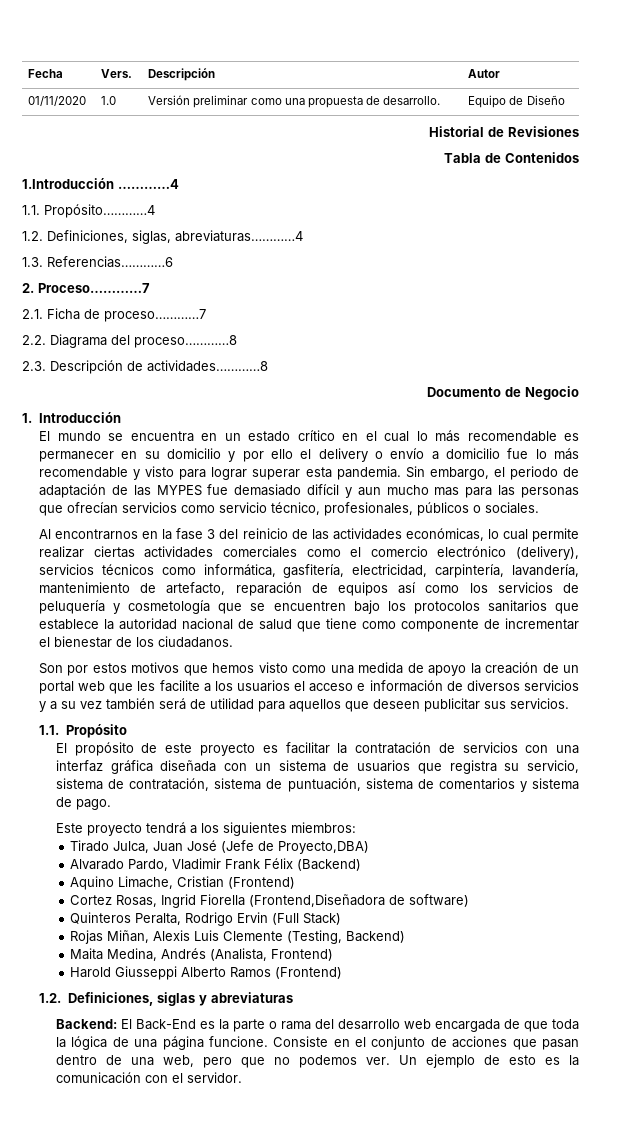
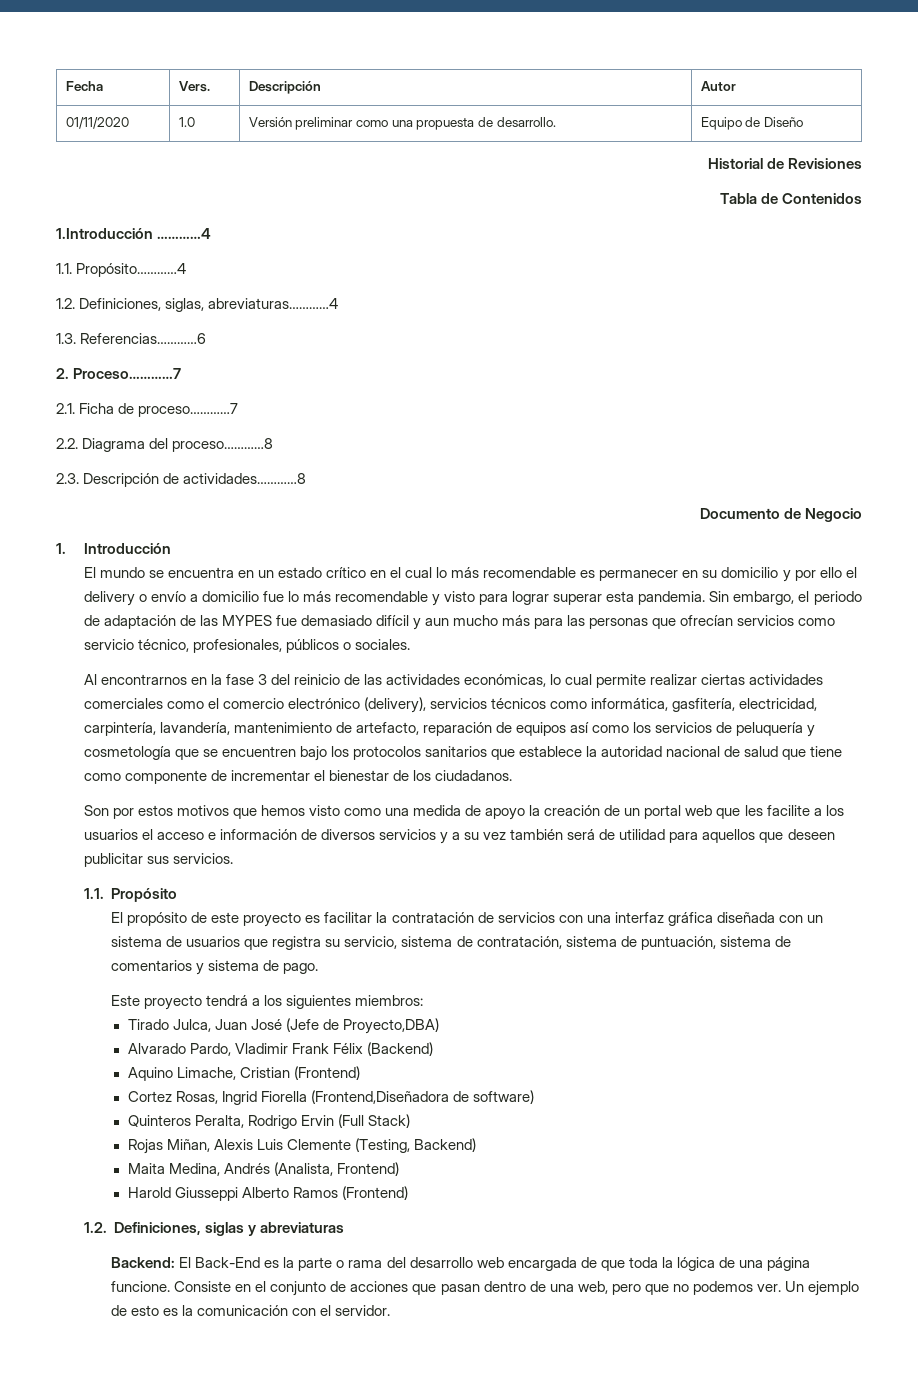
- Sin embargo, el periodo de adaptación de las MYPES fue demasiado difícil y aun mucho mas para las personas que ofrecían servicios como servicio técnico, profesionales, públicos o sociales.
+ Sin embargo, el periodo de adaptación de las MYPES fue demasiado difícil y aun mucho más para las personas que ofrecían servicios como servicio técnico, profesionales, públicos o sociales.

